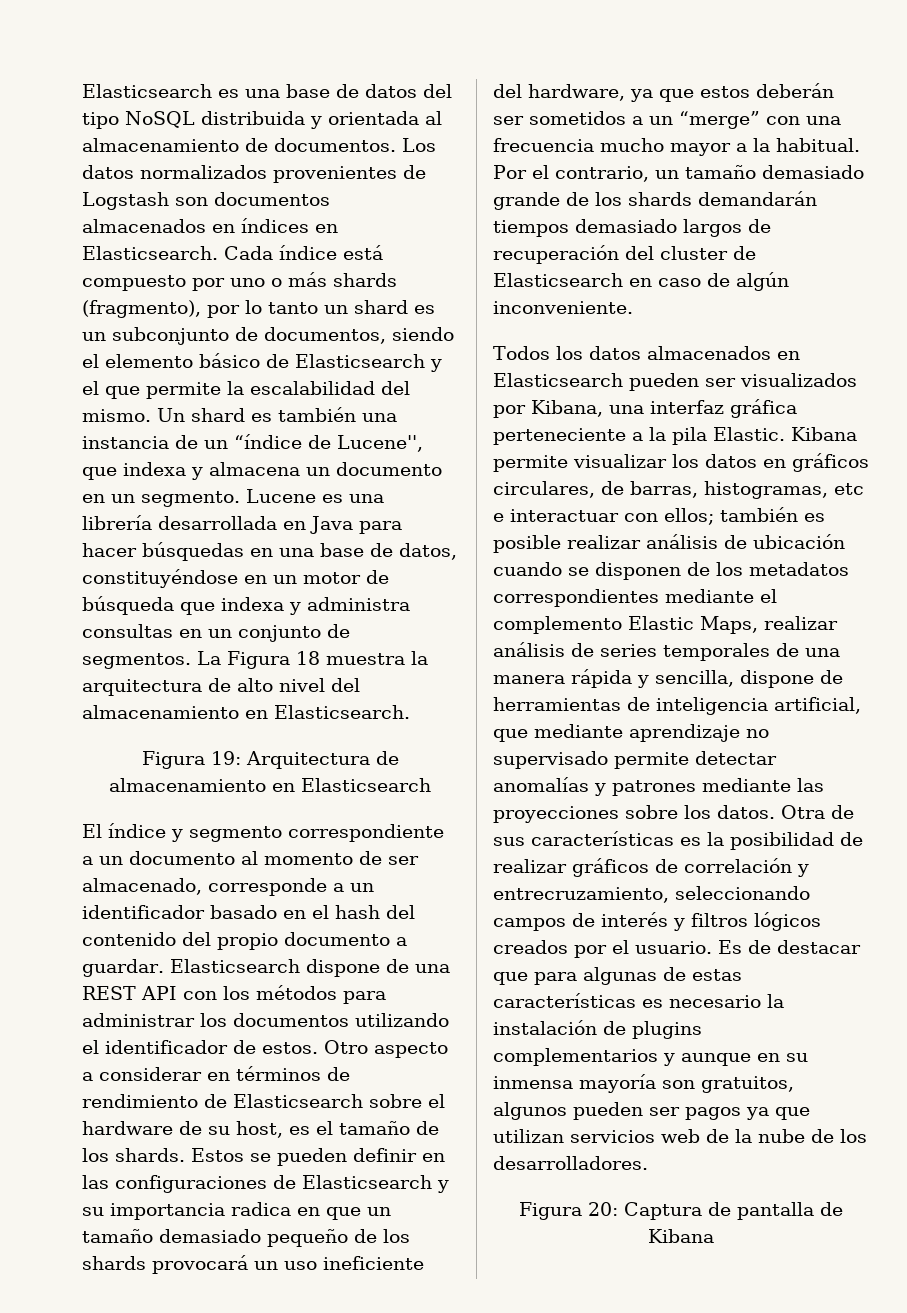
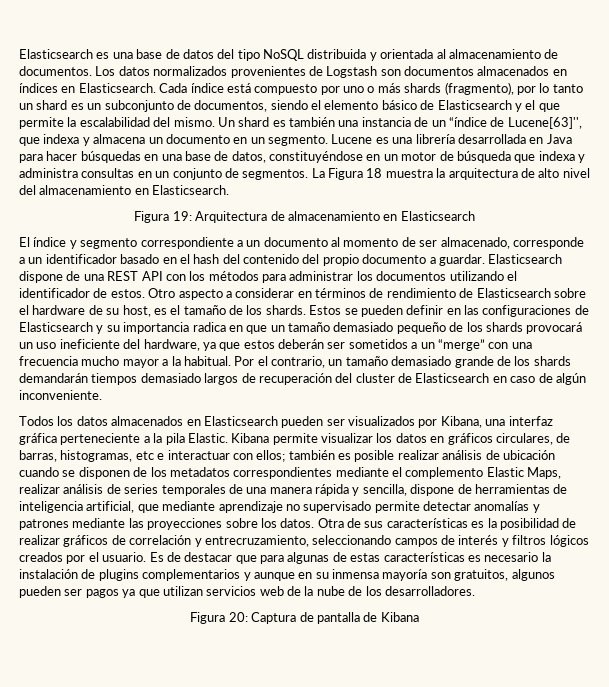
- Un shard es también una instancia de un “índice de Lucene'', que indexa y almacena un documento en un segmento.
+ Un shard es también una instancia de un “índice de Lucene[63]'', que indexa y almacena un documento en un segmento.

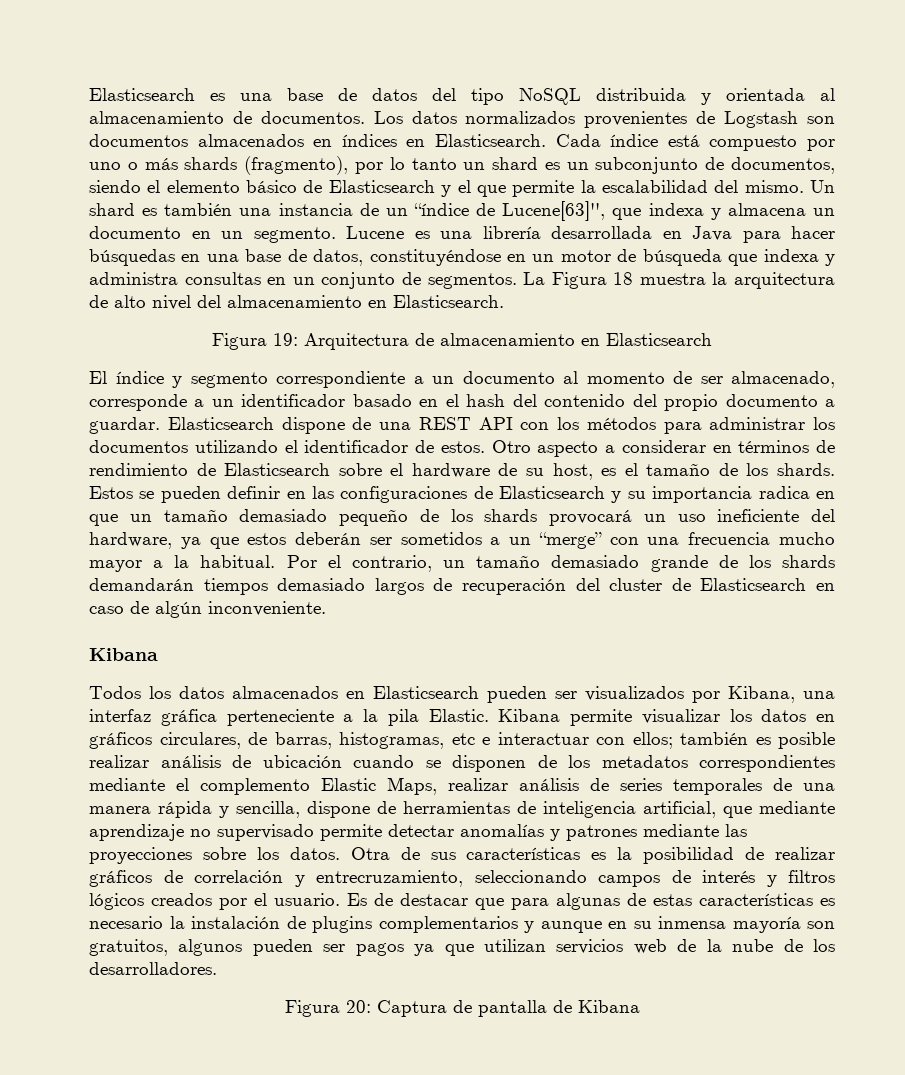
  Por el contrario, un tamaño demasiado grande de los shards demandarán tiempos demasiado largos de recuperación del cluster de Elasticsearch en caso de algún inconveniente.
+ Kibana

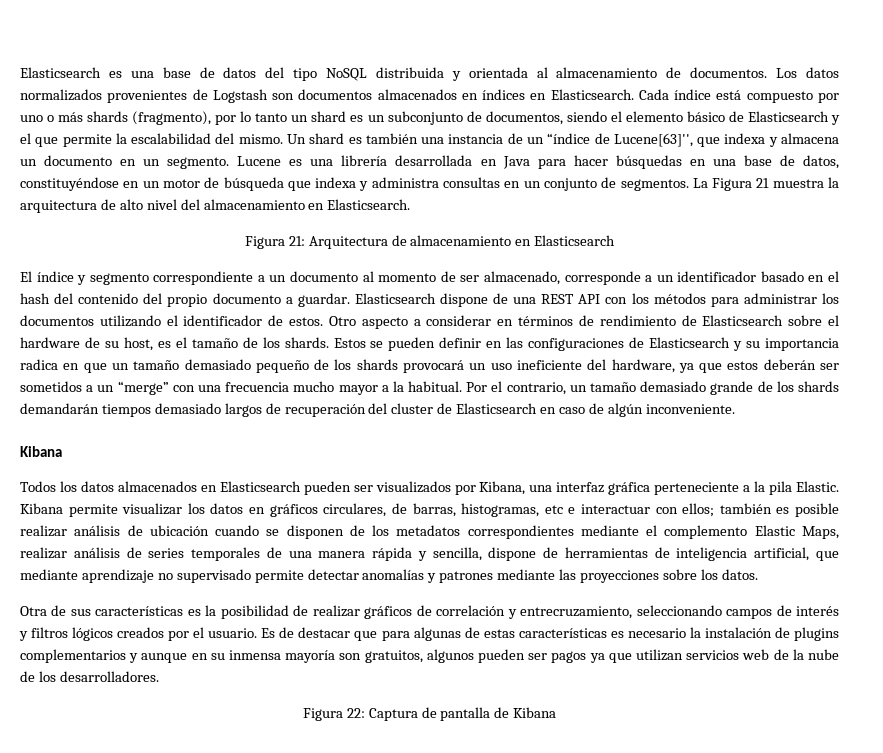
- La Figura 18 muestra la arquitectura de alto nivel del almacenamiento en Elasticsearch.
+ La Figura 21 muestra la arquitectura de alto nivel del almacenamiento en Elasticsearch.
- Figura 19: Arquitectura de almacenamiento en Elasticsearch
+ Figura 21: Arquitectura de almacenamiento en Elasticsearch
- también es posible realizar análisis de ubicación cuando se disponen de los metadatos correspondientes mediante el complemento Elastic Maps, realizar análisis de series temporales de una manera rápida y sencilla, dispone de herramientas de inteligencia artificial, que mediante aprendizaje no supervisado permite detectar anomalías y patrones mediante las proyecciones sobre los datos. Otra de sus características es la posibilidad de realizar gráficos de correlación y entrecruzamiento, seleccionando campos de interés y filtros lógicos creados por el usuario.
+ también es posible realizar análisis de ubicación cuando se disponen de los metadatos correspondientes mediante el complemento Elastic Maps, realizar análisis de series temporales de una manera rápida y sencilla, dispone de herramientas de inteligencia artificial, que mediante aprendizaje no supervisado permite detectar anomalías y patrones mediante las proyecciones sobre los datos.
+ Otra de sus características es la posibilidad de realizar gráficos de correlación y entrecruzamiento, seleccionando campos de interés y filtros lógicos creados por el usuario.
- Figura 20: Captura de pantalla de Kibana
+ Figura 22: Captura de pantalla de Kibana

